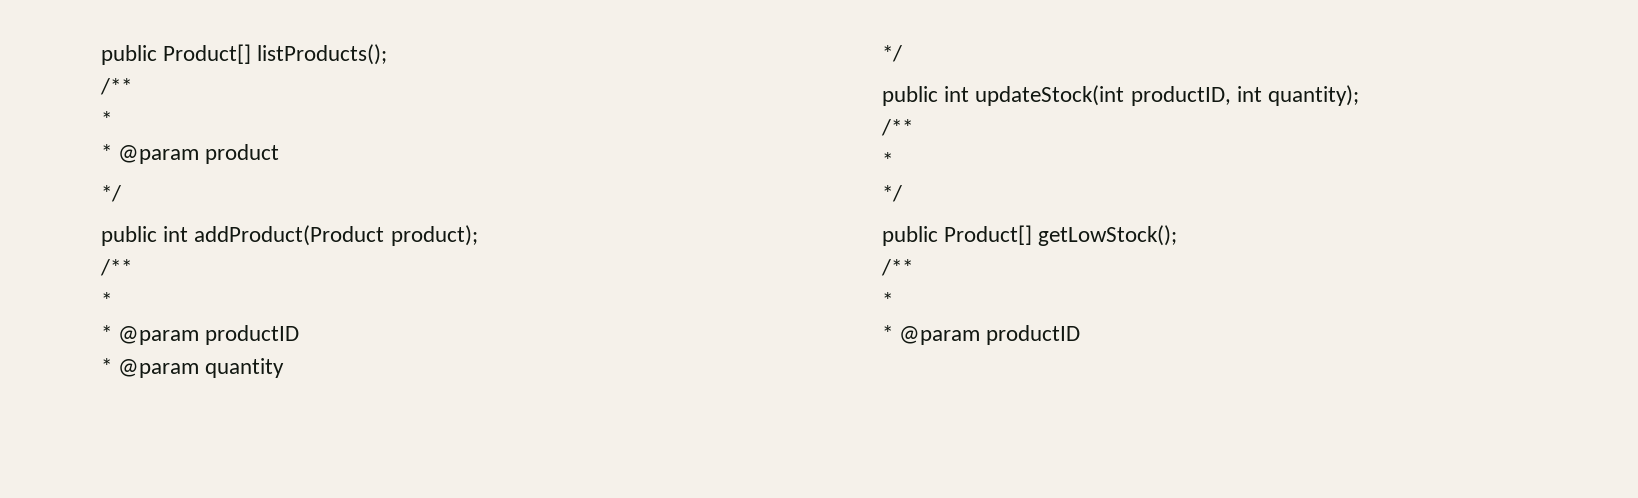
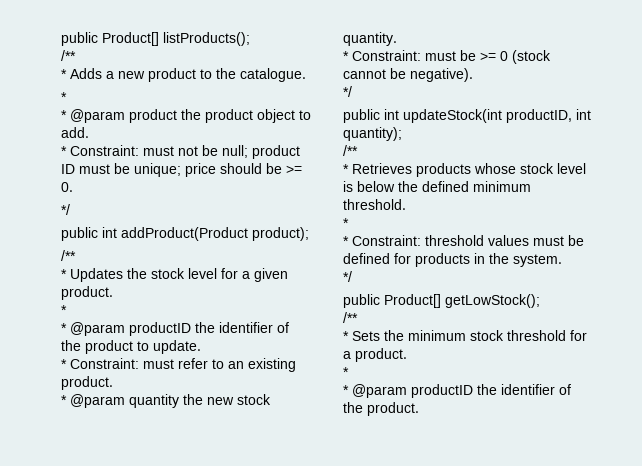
  public Product[] listProducts();
  /**
+ * Adds a new product to the catalogue.
  *
- * @param product
+ * @param product the product object to add.
+ * Constraint: must not be null; product ID must be unique; price should be >= 0.
  public int addProduct(Product product);
  /**
+ * Updates the stock level for a given product.
  *
- * @param productID
- * @param quantity
+ * @param productID the identifier of the product to update.
+ * Constraint: must refer to an existing product.
+ * @param quantity the new stock quantity.
+ * Constraint: must be >= 0 (stock cannot be negative).
  public int updateStock(int productID, int quantity);
  /**
+ * Retrieves products whose stock level is below the defined minimum threshold.
  *
+ * Constraint: threshold values must be defined for products in the system.
  public Product[] getLowStock();
  /**
+ * Sets the minimum stock threshold for a product.
  *
- * @param productID
+ * @param productID the identifier of the product.

